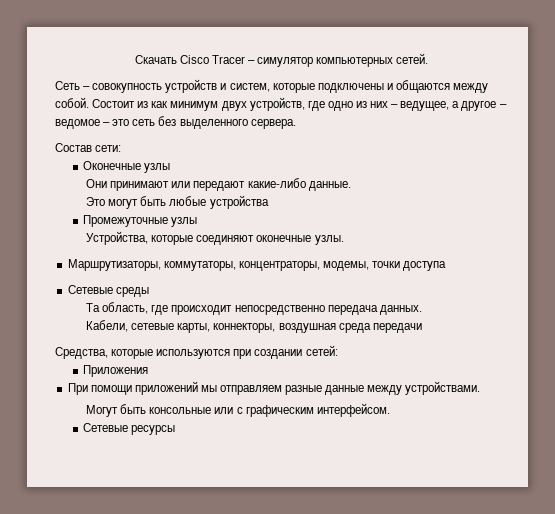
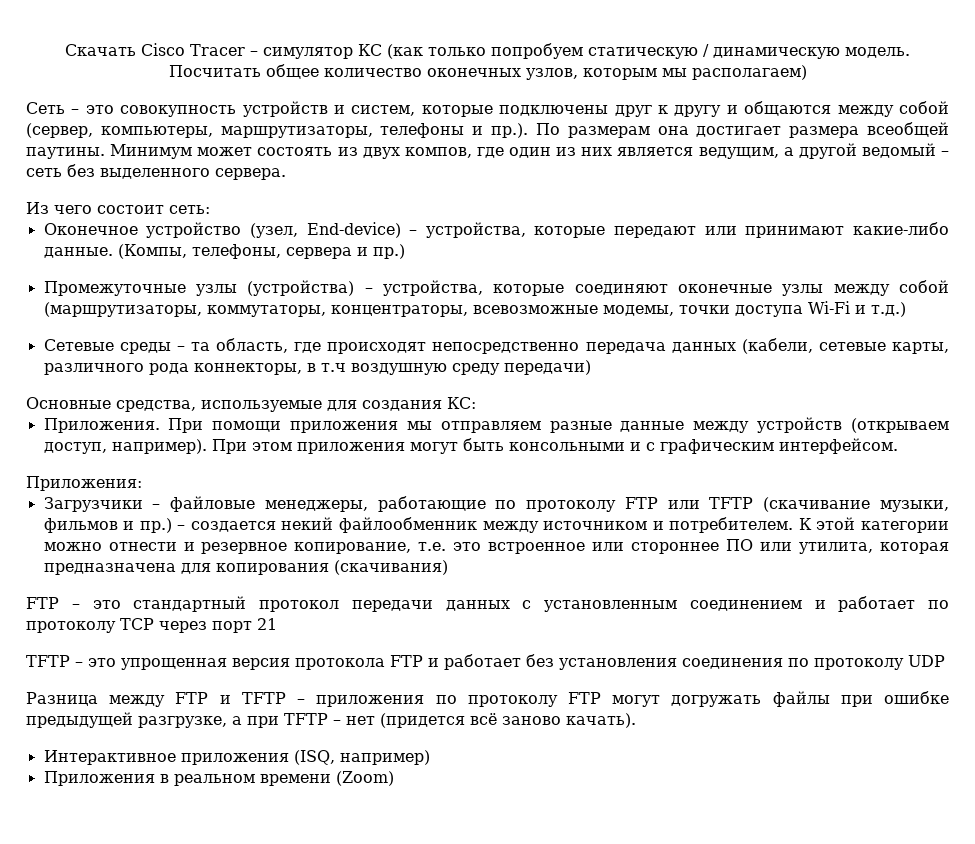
- Скачать Cisco Tracer – симулятор компьютерных сетей.
+ Скачать Cisco Tracer – симулятор КС (как только попробуем статическую / динамическую модель. Посчитать общее количество оконечных узлов, которым мы располагаем)
- Сеть – совокупность устройств и систем, которые подключены и общаются между собой. Состоит из как минимум двух устройств, где одно из них – ведущее, а другое – ведомое – это сеть без выделенного сервера.
- Состав сети:
- Оконечные узлы
- Они принимают или передают какие-либо данные.
- Это могут быть любые устройства
- Промежуточные узлы
- Устройства, которые соединяют оконечные узлы.
- Маршрутизаторы, коммутаторы, концентраторы, модемы, точки доступа
+ Сеть – это совокупность устройств и систем, которые подключены друг к другу и общаются между собой (сервер, компьютеры, маршрутизаторы, телефоны и пр.). По размерам она достигает размера всеобщей паутины. Минимум может состоять из двух компов, где один из них является ведущим, а другой ведомый – сеть без выделенного сервера.
+ Из чего состоит сеть:
+ Оконечное устройство (узел, End-device) – устройства, которые передают или принимают какие-либо данные. (Компы, телефоны, сервера и пр.)
+ Промежуточные узлы (устройства) – устройства, которые соединяют оконечные узлы между собой (маршрутизаторы, коммутаторы, концентраторы, всевозможные модемы, точки доступа Wi-Fi и т.д.)
- Сетевые среды
- Та область, где происходит непосредственно передача данных.
- Кабели, сетевые карты, коннекторы, воздушная среда передачи
- Средства, которые используются при создании сетей:
- Приложения
- При помощи приложений мы отправляем разные данные между устройствами.
- Могут быть консольные или с графическим интерфейсом.
- Сетевые ресурсы
+ Сетевые среды – та область, где происходят непосредственно передача данных (кабели, сетевые карты, различного рода коннекторы, в т.ч воздушную среду передачи)
+ Основные средства, используемые для создания КС:
+ Приложения. При помощи приложения мы отправляем разные данные между устройств (открываем доступ, например). При этом приложения могут быть консольными и с графическим интерфейсом.
+ Приложения:
+ Загрузчики – файловые менеджеры, работающие по протоколу FTP или TFTP (скачивание музыки, фильмов и пр.) – создается некий файлообменник между источником и потребителем. К этой категории можно отнести и резервное копирование, т.е. это встроенное или стороннее ПО или утилита, которая предназначена для копирования (скачивания)
+ FTP – это стандартный протокол передачи данных с установленным соединением и работает по протоколу TCP через порт 21
+ TFTP – это упрощенная версия протокола FTP и работает без установления соединения по протоколу UDP
+ Разница между FTP и TFTP – приложения по протоколу FTP могут догружать файлы при ошибке предыдущей разгрузке, а при TFTP – нет (придется всё заново качать).
+ Интерактивное приложения (ISQ, например)
+ Приложения в реальном времени (Zoom)

